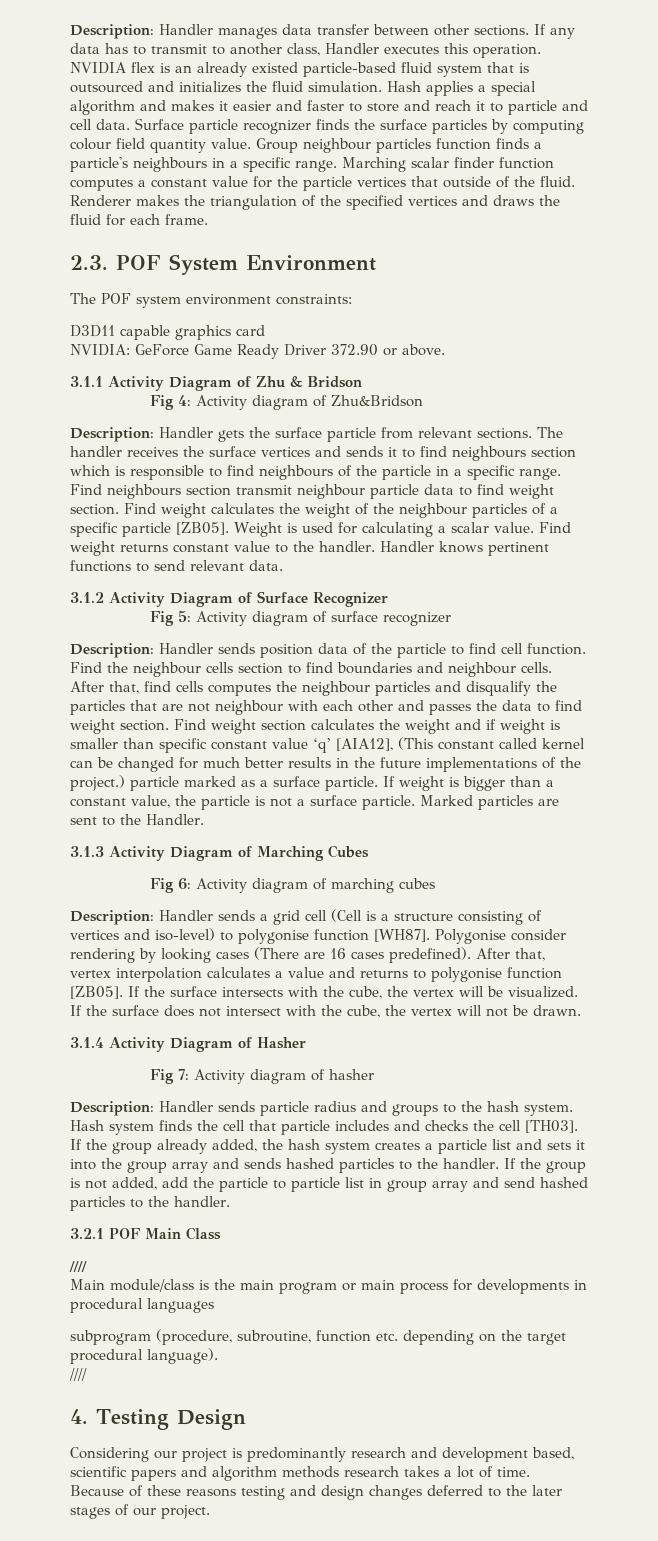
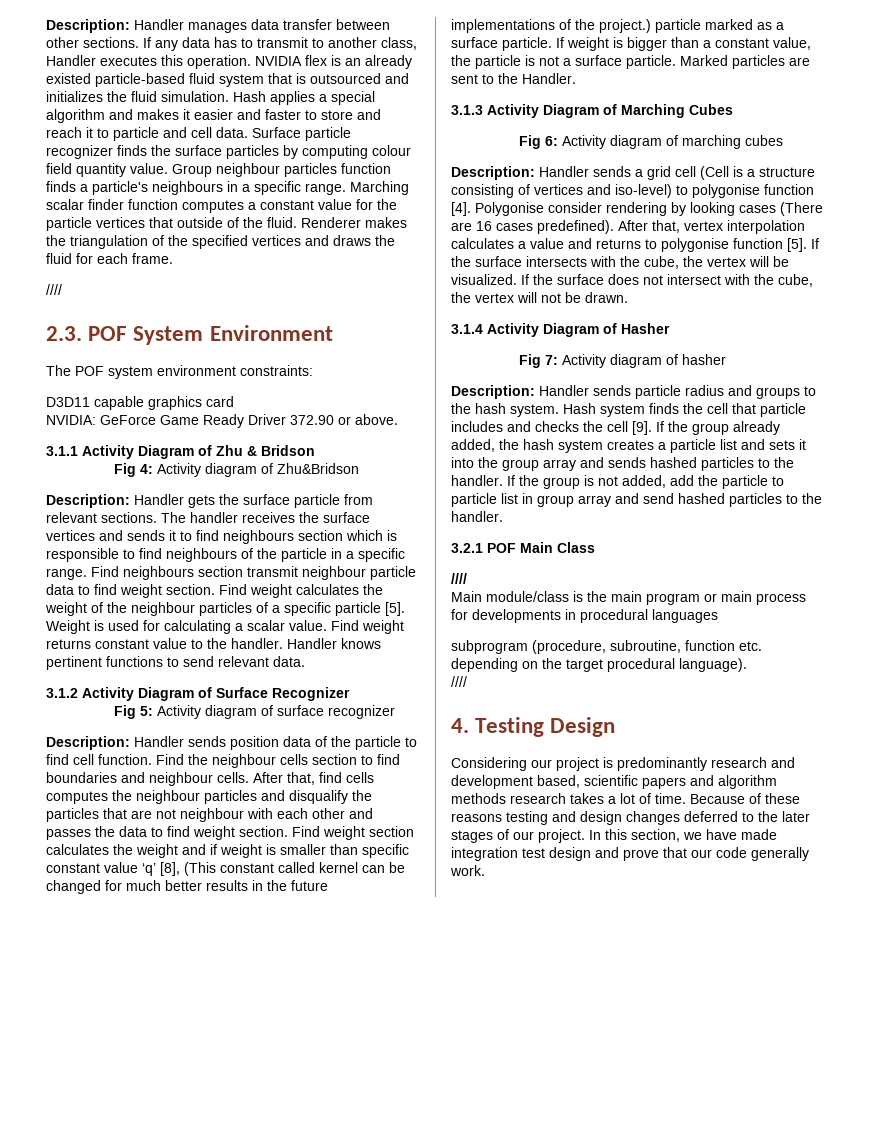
  Renderer makes the triangulation of the specified vertices and draws the fluid for each frame.
+ ////
- Find weight calculates the weight of the neighbour particles of a specific particle [ZB05].
+ Find weight calculates the weight of the neighbour particles of a specific particle [5].
- Find weight section calculates the weight and if weight is smaller than specific constant value ‘q’ [AIA12], (This constant called kernel can be changed for much better results in the future implementations of the project.) particle marked as a surface particle.
+ Find weight section calculates the weight and if weight is smaller than specific constant value ‘q’ [8], (This constant called kernel can be changed for much better results in the future implementations of the project.) particle marked as a surface particle.
- Description: Handler sends a grid cell (Cell is a structure consisting of vertices and iso-level) to polygonise function [WH87].
+ Description: Handler sends a grid cell (Cell is a structure consisting of vertices and iso-level) to polygonise function [4].
- After that, vertex interpolation calculates a value and returns to polygonise function [ZB05].
+ After that, vertex interpolation calculates a value and returns to polygonise function [5].
- Hash system finds the cell that particle includes and checks the cell [TH03].
+ Hash system finds the cell that particle includes and checks the cell [9].
+ In this section, we have made integration test design and prove that our code generally work.

